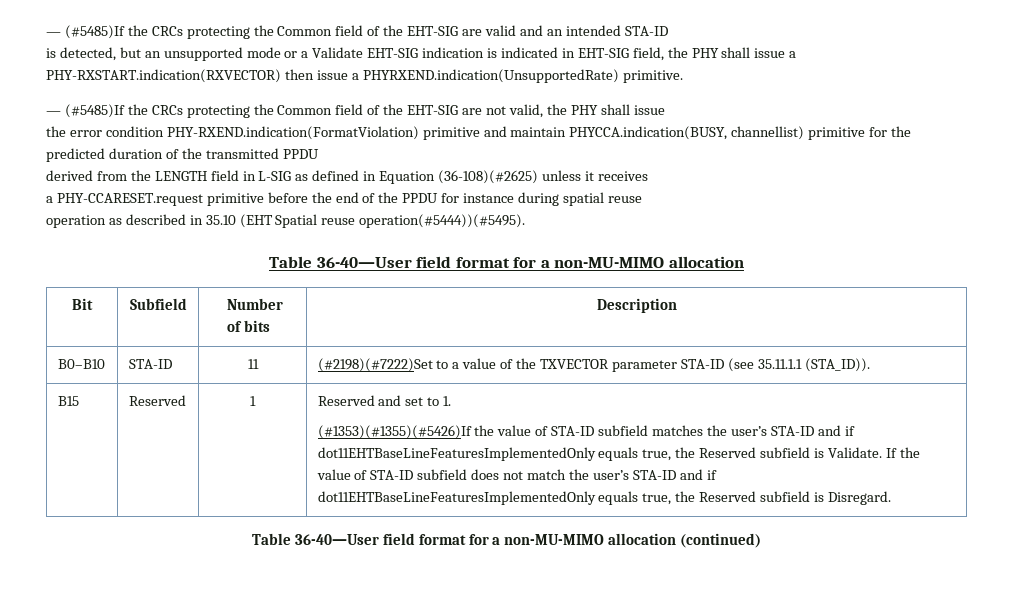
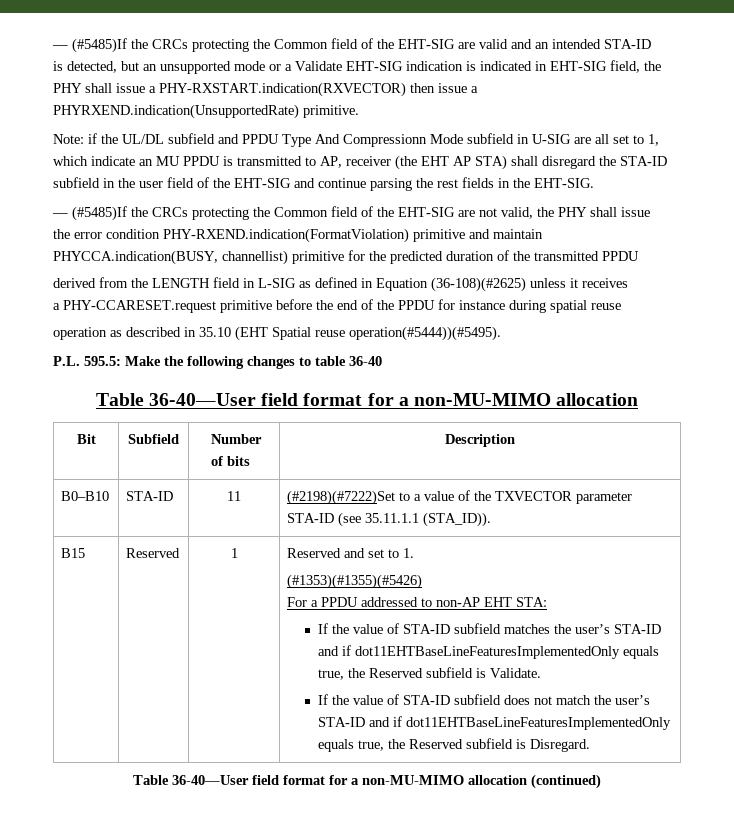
+ Note: if the UL/DL subfield and PPDU Type And Compressionn Mode subfield in U-SIG are all set to 1, which indicate an MU PPDU is transmitted to AP, receiver (the EHT AP STA) shall disregard the STA-ID subfield in the user field of the EHT-SIG and continue parsing the rest fields in the EHT-SIG.
+ P.L. 595.5: Make the following changes to table 36-40
- (#1353)(#1355)(#5426)If the value of STA-ID subfield matches the user’s STA-ID and if dot11EHTBaseLineFeaturesImplementedOnly equals true, the Reserved subfield is Validate. If the value of STA-ID subfield does not match the user’s STA-ID and if dot11EHTBaseLineFeaturesImplementedOnly equals true, the Reserved subfield is Disregard.
+ (#1353)(#1355)(#5426)
+ For a PPDU addressed to non-AP EHT STA:
+ If the value of STA-ID subfield matches the user’s STA-ID and if dot11EHTBaseLineFeaturesImplementedOnly equals true, the Reserved subfield is Validate.
+ If the value of STA-ID subfield does not match the user’s STA-ID and if dot11EHTBaseLineFeaturesImplementedOnly equals true, the Reserved subfield is Disregard.

